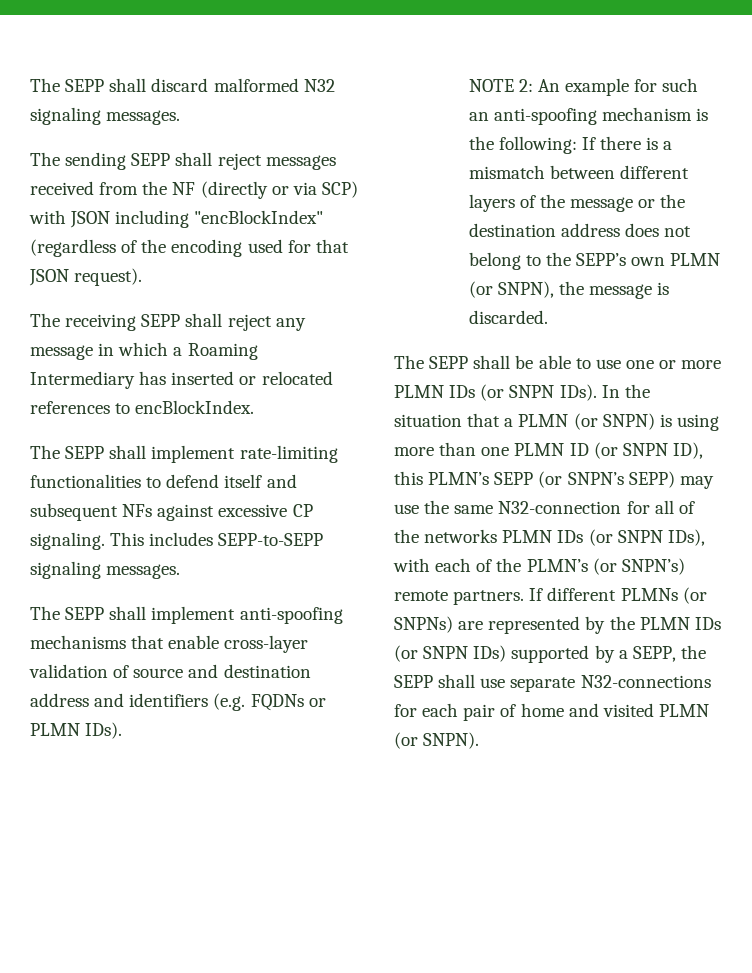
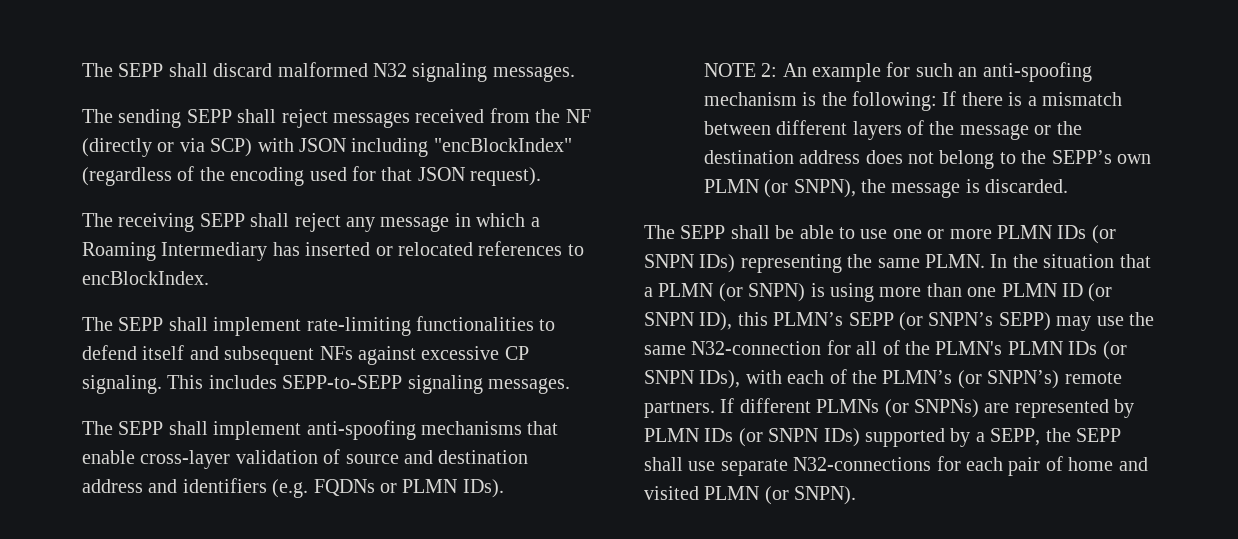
- The SEPP shall be able to use one or more PLMN IDs (or SNPN IDs).
+ The SEPP shall be able to use one or more PLMN IDs (or SNPN IDs) representing the same PLMN.
- In the situation that a PLMN (or SNPN) is using more than one PLMN ID (or SNPN ID), this PLMN’s SEPP (or SNPN’s SEPP) may use the same N32-connection for all of the networks PLMN IDs (or SNPN IDs), with each of the PLMN’s (or SNPN’s) remote partners.
+ In the situation that a PLMN (or SNPN) is using more than one PLMN ID (or SNPN ID), this PLMN’s SEPP (or SNPN’s SEPP) may use the same N32-connection for all of the PLMN's PLMN IDs (or SNPN IDs), with each of the PLMN’s (or SNPN’s) remote partners.
- If different PLMNs (or SNPNs) are represented by the PLMN IDs (or SNPN IDs) supported by a SEPP, the SEPP shall use separate N32-connections for each pair of home and visited PLMN (or SNPN).
+ If different PLMNs (or SNPNs) are represented by PLMN IDs (or SNPN IDs) supported by a SEPP, the SEPP shall use separate N32-connections for each pair of home and visited PLMN (or SNPN).

